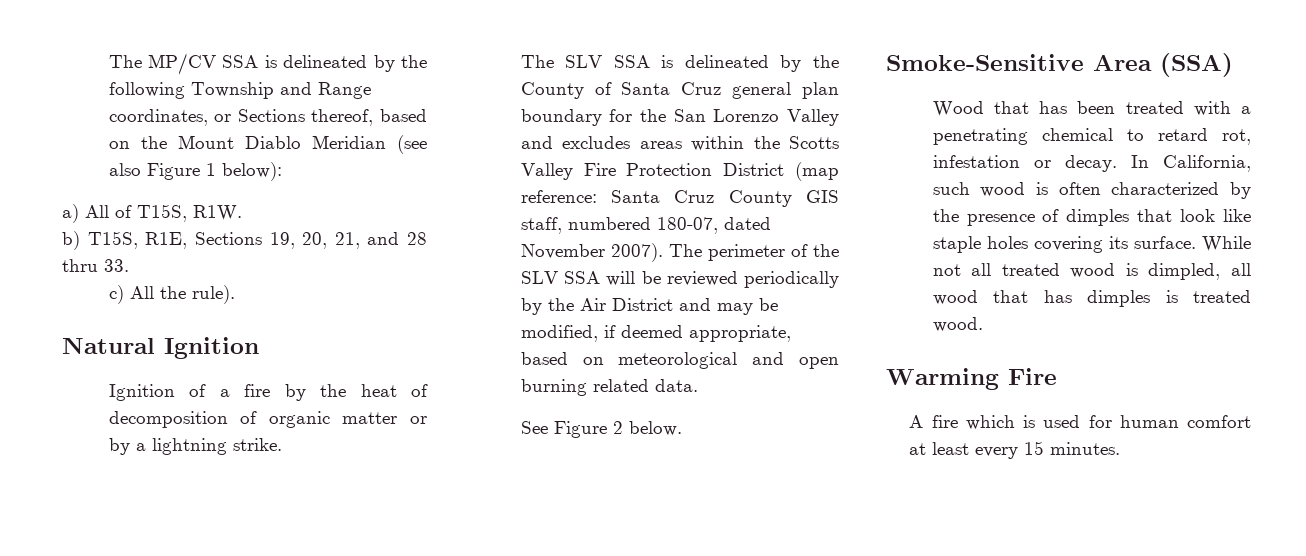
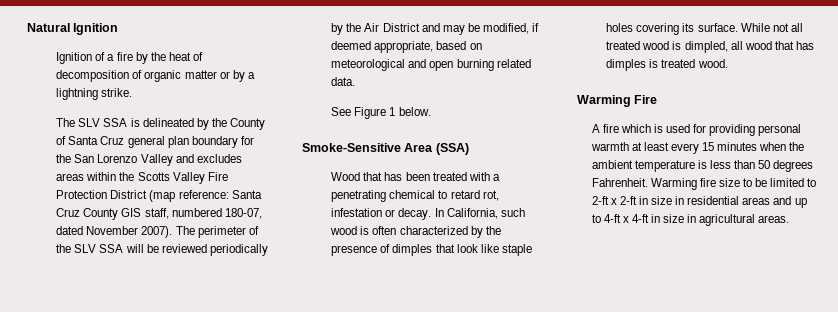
- The MP/CV SSA is delineated by the following Township and Range coordinates, or Sections thereof, based on the Mount Diablo Meridian (see also Figure 1 below):
- a) All of T15S, R1W.
- b) T15S, R1E, Sections 19, 20, 21, and 28 thru 33.
- c) All the rule).
- See Figure 2 below.
+ See Figure 1 below.
- A fire which is used for human comfort at least every 15 minutes.
+ A fire which is used for providing personal warmth at least every 15 minutes when the ambient temperature is less than 50 degrees Fahrenheit. Warming fire size to be limited to 2-ft x 2-ft in size in residential areas and up to 4-ft x 4-ft in size in agricultural areas.

